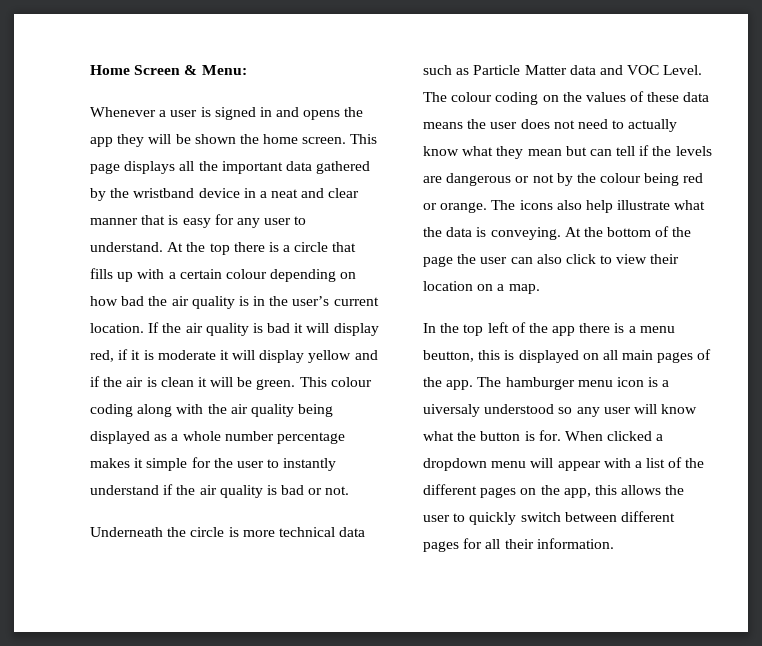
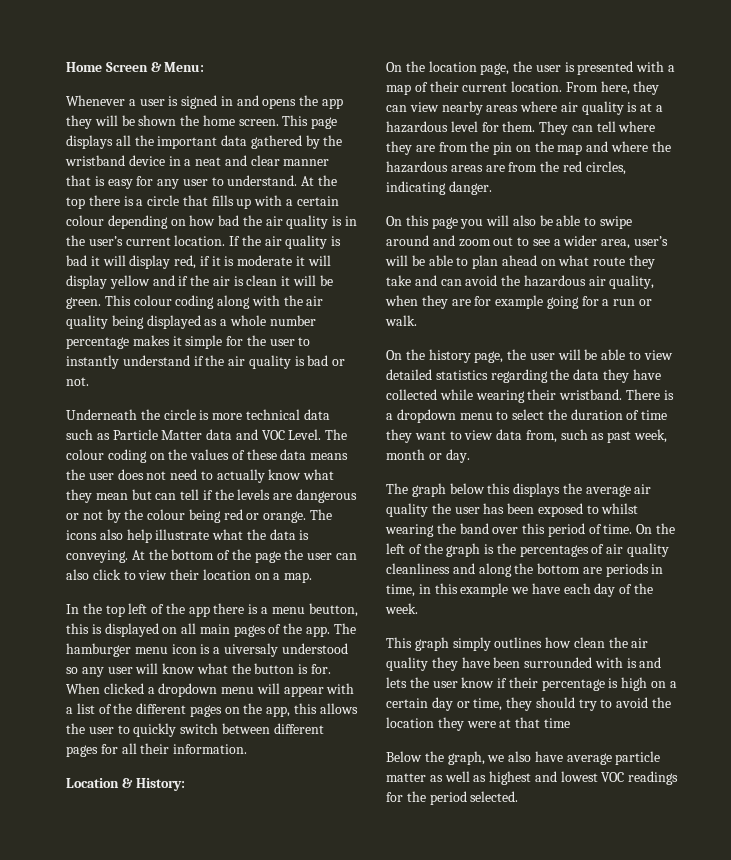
+ Location & History:
+ On the location page, the user is presented with a map of their current location. From here, they can view nearby areas where air quality is at a hazardous level for them. They can tell where they are from the pin on the map and where the hazardous areas are from the red circles, indicating danger.
+ On this page you will also be able to swipe around and zoom out to see a wider area, user’s will be able to plan ahead on what route they take and can avoid the hazardous air quality, when they are for example going for a run or walk.
+ On the history page, the user will be able to view detailed statistics regarding the data they have collected while wearing their wristband. There is a dropdown menu to select the duration of time they want to view data from, such as past week, month or day.
+ The graph below this displays the average air quality the user has been exposed to whilst wearing the band over this period of time. On the left of the graph is the percentages of air quality cleanliness and along the bottom are periods in time, in this example we have each day of the week.
+ This graph simply outlines how clean the air quality they have been surrounded with is and lets the user know if their percentage is high on a certain day or time, they should try to avoid the location they were at that time
+ Below the graph, we also have average particle matter as well as highest and lowest VOC readings for the period selected.

